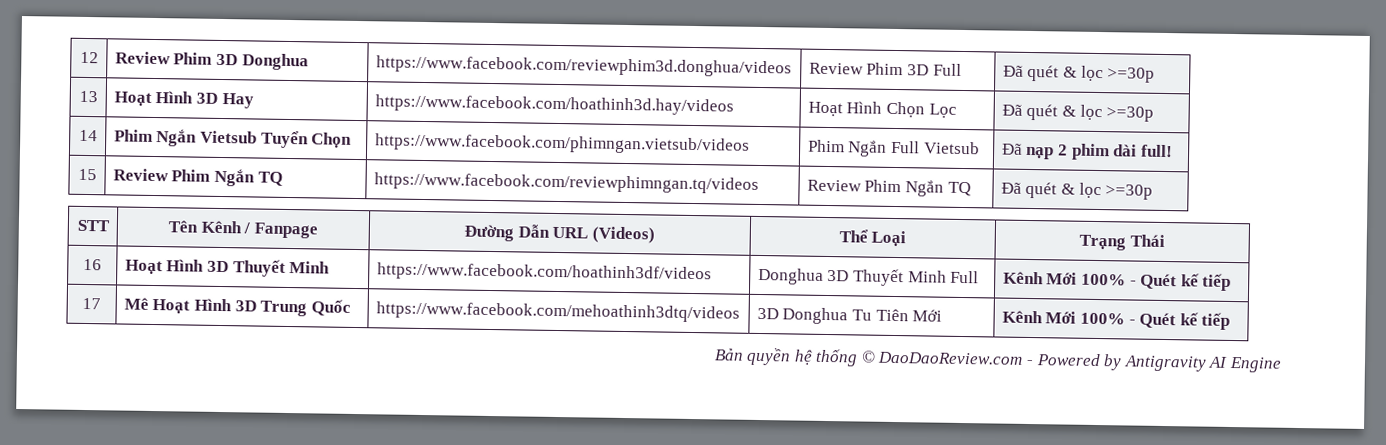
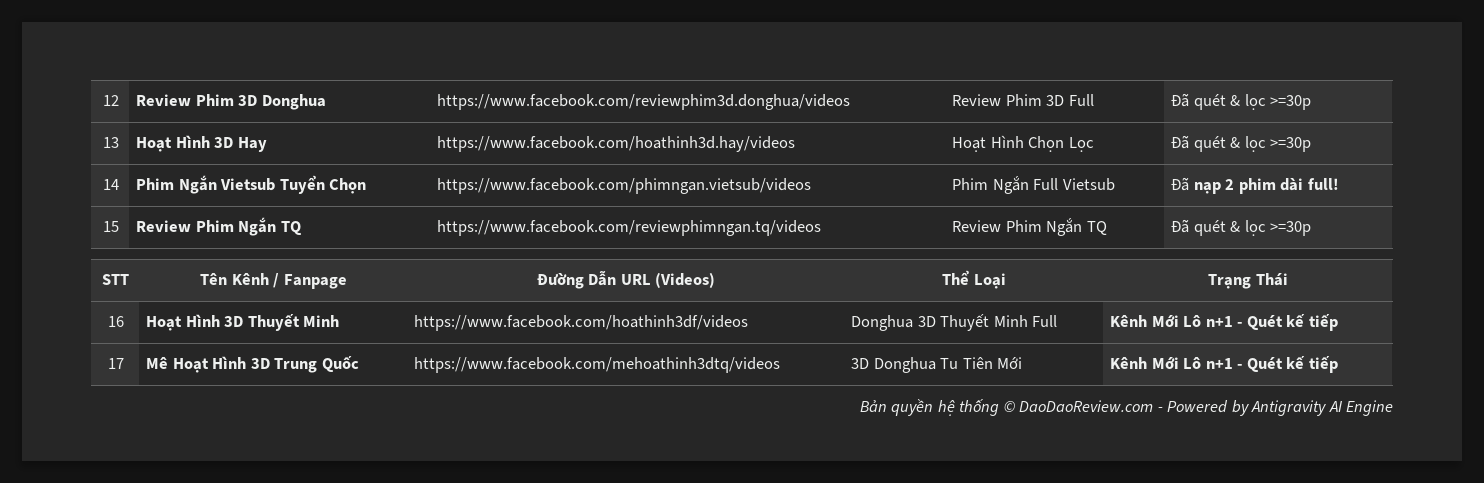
- 16 | Hoạt Hình 3D Thuyết Minh | https://www.facebook.com/hoathinh3df/videos | Donghua 3D Thuyết Minh Full | Kênh Mới 100% - Quét kế tiếp
+ 16 | Hoạt Hình 3D Thuyết Minh | https://www.facebook.com/hoathinh3df/videos | Donghua 3D Thuyết Minh Full | Kênh Mới Lô n+1 - Quét kế tiếp
- 17 | Mê Hoạt Hình 3D Trung Quốc | https://www.facebook.com/mehoathinh3dtq/videos | 3D Donghua Tu Tiên Mới | Kênh Mới 100% - Quét kế tiếp
+ 17 | Mê Hoạt Hình 3D Trung Quốc | https://www.facebook.com/mehoathinh3dtq/videos | 3D Donghua Tu Tiên Mới | Kênh Mới Lô n+1 - Quét kế tiếp

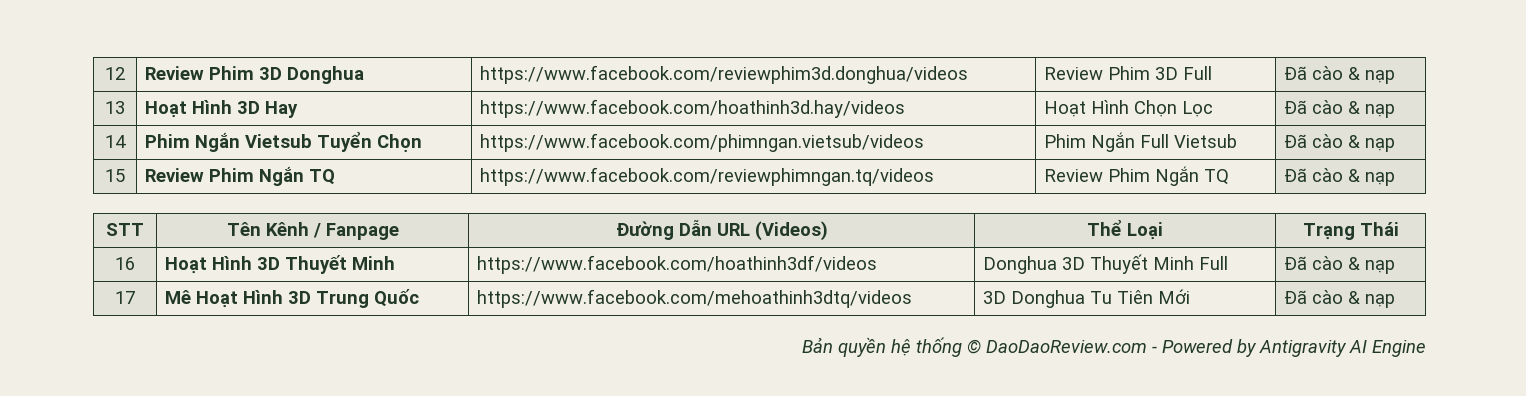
- 12 | Review Phim 3D Donghua | https://www.facebook.com/reviewphim3d.donghua/videos | Review Phim 3D Full | Đã quét & lọc >=30p
+ 12 | Review Phim 3D Donghua | https://www.facebook.com/reviewphim3d.donghua/videos | Review Phim 3D Full | Đã cào & nạp
- 13 | Hoạt Hình 3D Hay | https://www.facebook.com/hoathinh3d.hay/videos | Hoạt Hình Chọn Lọc | Đã quét & lọc >=30p
+ 13 | Hoạt Hình 3D Hay | https://www.facebook.com/hoathinh3d.hay/videos | Hoạt Hình Chọn Lọc | Đã cào & nạp
- 14 | Phim Ngắn Vietsub Tuyển Chọn | https://www.facebook.com/phimngan.vietsub/videos | Phim Ngắn Full Vietsub | Đã nạp 2 phim dài full!
+ 14 | Phim Ngắn Vietsub Tuyển Chọn | https://www.facebook.com/phimngan.vietsub/videos | Phim Ngắn Full Vietsub | Đã cào & nạp
- 15 | Review Phim Ngắn TQ | https://www.facebook.com/reviewphimngan.tq/videos | Review Phim Ngắn TQ | Đã quét & lọc >=30p
+ 15 | Review Phim Ngắn TQ | https://www.facebook.com/reviewphimngan.tq/videos | Review Phim Ngắn TQ | Đã cào & nạp
- 16 | Hoạt Hình 3D Thuyết Minh | https://www.facebook.com/hoathinh3df/videos | Donghua 3D Thuyết Minh Full | Kênh Mới Lô n+1 - Quét kế tiếp
+ 16 | Hoạt Hình 3D Thuyết Minh | https://www.facebook.com/hoathinh3df/videos | Donghua 3D Thuyết Minh Full | Đã cào & nạp
- 17 | Mê Hoạt Hình 3D Trung Quốc | https://www.facebook.com/mehoathinh3dtq/videos | 3D Donghua Tu Tiên Mới | Kênh Mới Lô n+1 - Quét kế tiếp
+ 17 | Mê Hoạt Hình 3D Trung Quốc | https://www.facebook.com/mehoathinh3dtq/videos | 3D Donghua Tu Tiên Mới | Đã cào & nạp

